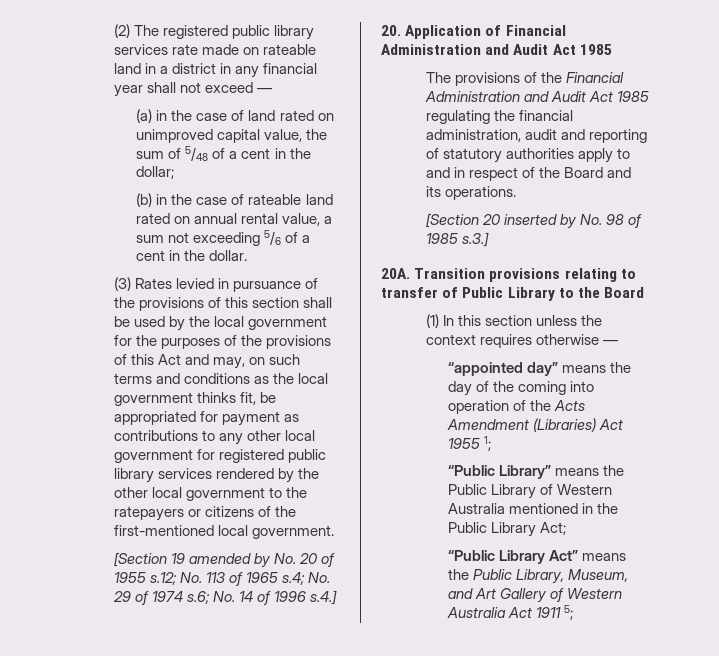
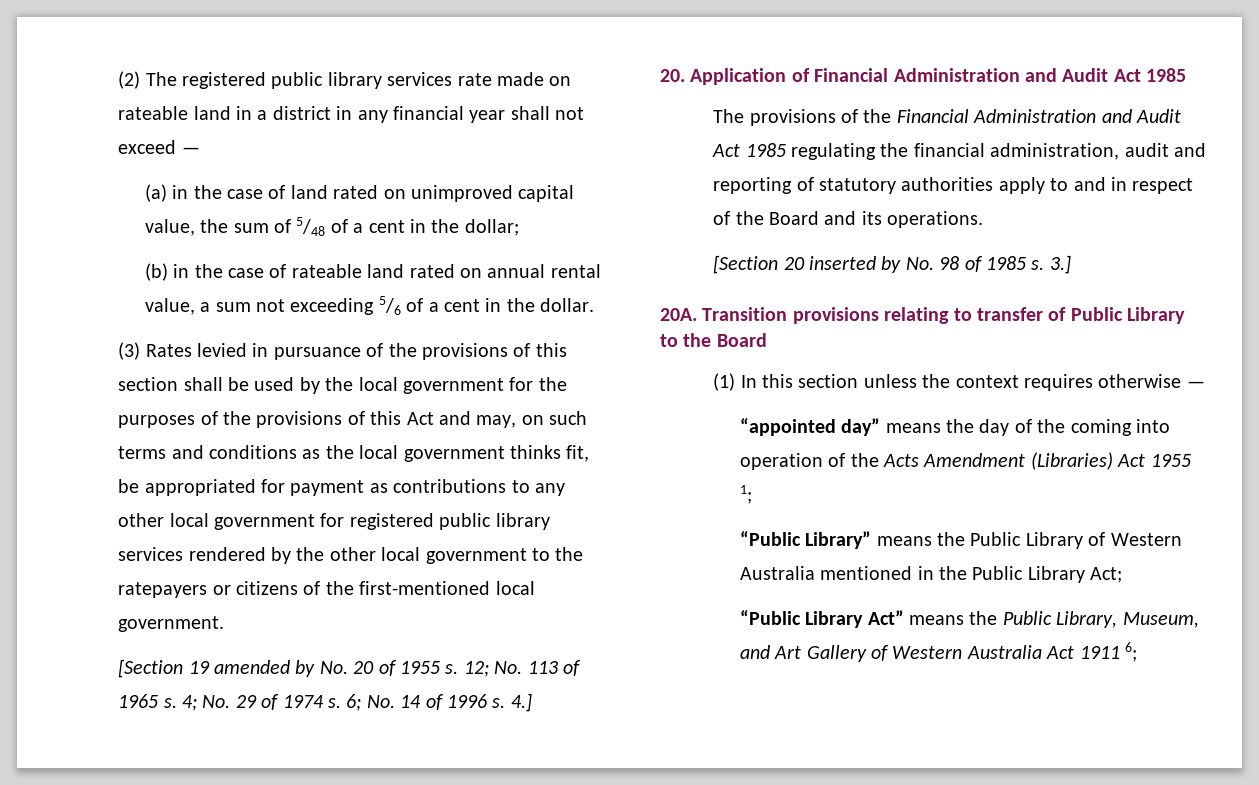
- [Section 19 amended by No. 20 of 1955 s.12; No. 113 of 1965 s.4; No. 29 of 1974 s.6; No. 14 of 1996 s.4.]
+ [Section 19 amended by No. 20 of 1955 s. 12; No. 113 of 1965 s. 4; No. 29 of 1974 s. 6; No. 14 of 1996 s. 4.]
- [Section 20 inserted by No. 98 of 1985 s.3.]
+ [Section 20 inserted by No. 98 of 1985 s. 3.]
- “Public Library Act” means the Public Library, Museum, and Art Gallery of Western Australia Act 1911 5;
+ “Public Library Act” means the Public Library, Museum, and Art Gallery of Western Australia Act 1911 6;

